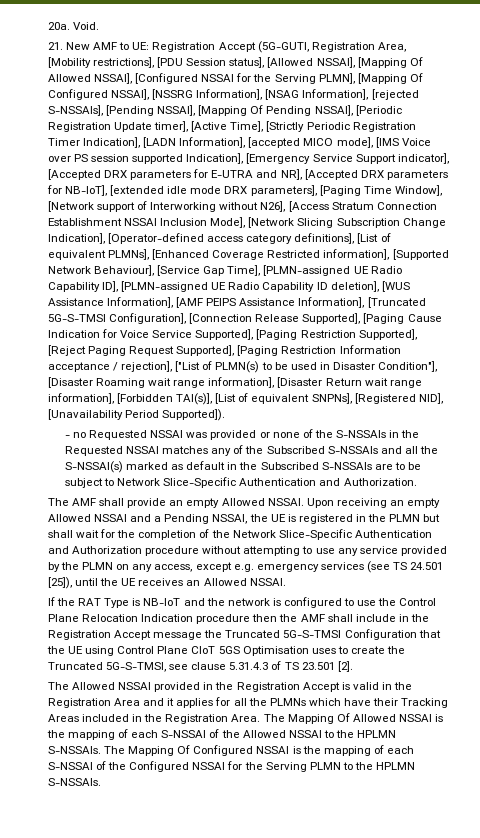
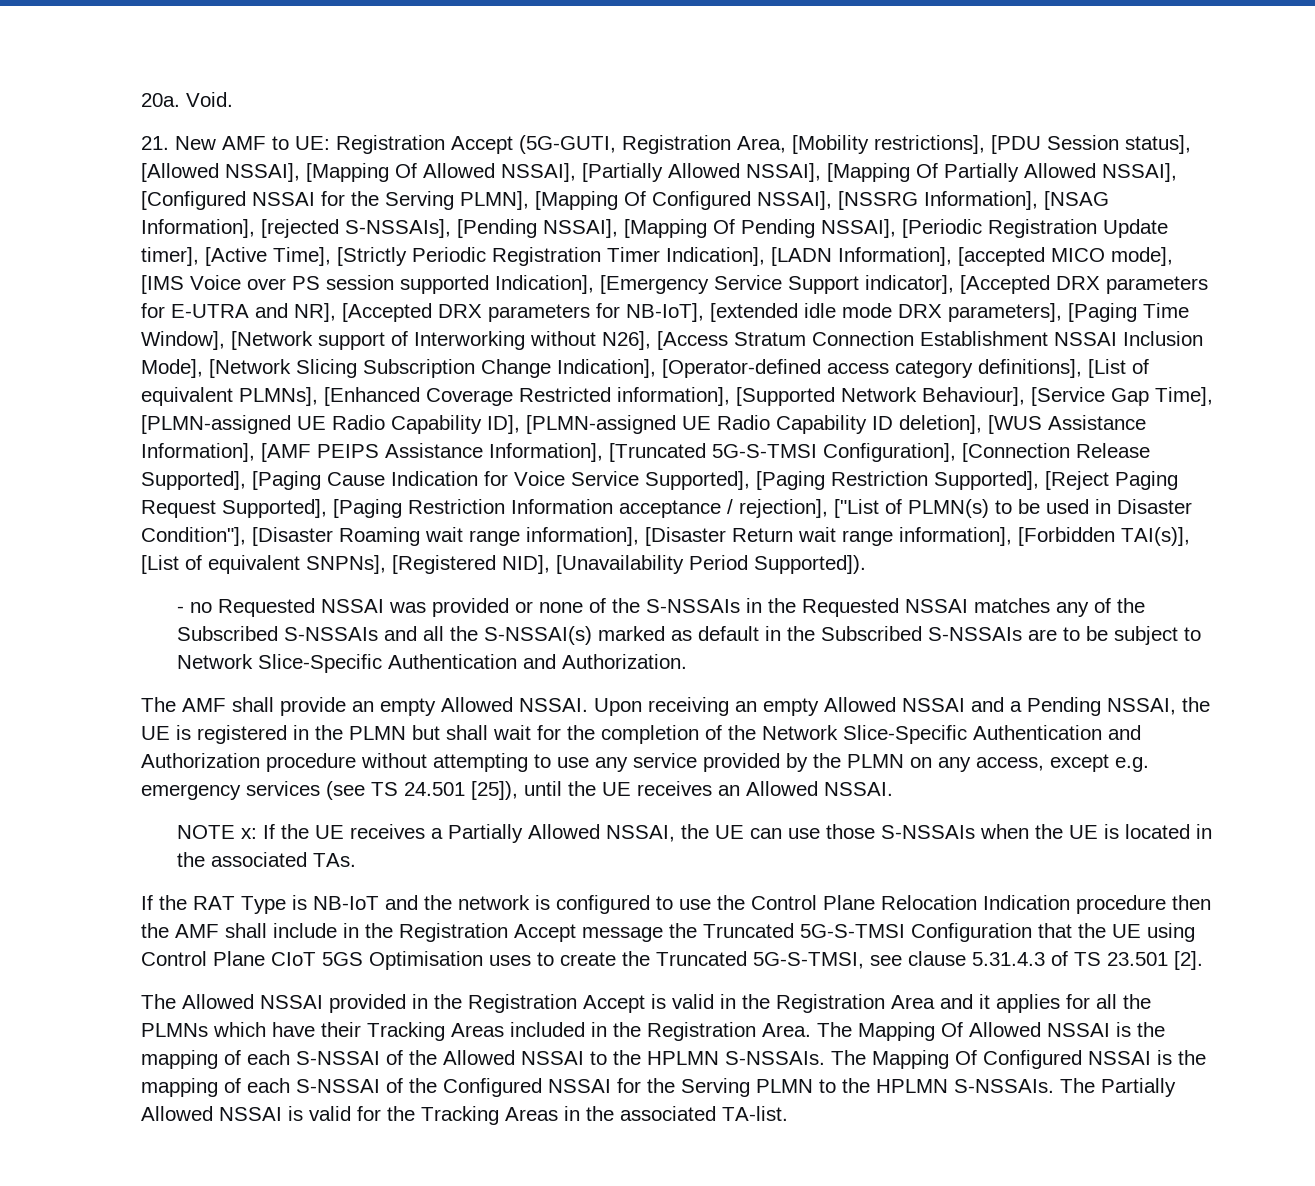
- Registration Accept (5G-GUTI, Registration Area, [Mobility restrictions], [PDU Session status], [Allowed NSSAI], [Mapping Of Allowed NSSAI], [Configured NSSAI for the Serving PLMN], [Mapping Of Configured NSSAI], [NSSRG Information], [NSAG Information], [rejected S-NSSAIs], [Pending NSSAI], [Mapping Of Pending NSSAI], [Periodic Registration Update timer], [Active Time], [Strictly Periodic Registration Timer Indication], [LADN Information], [accepted MICO mode], [IMS Voice over PS session supported Indication], [Emergency Service Support indicator], [Accepted DRX parameters for E-UTRA and NR], [Accepted DRX parameters for NB-IoT], [extended idle mode DRX parameters], [Paging Time Window], [Network support of Interworking without N26], [Access Stratum Connection Establishment NSSAI Inclusion Mode], [Network Slicing Subscription Change Indication], [Operator-defined access category definitions], [List of equivalent PLMNs], [Enhanced Coverage Restricted information], [Supported Network Behaviour], [Service Gap Time], [PLMN-assigned UE Radio Capability ID], [PLMN-assigned UE Radio Capability ID deletion], [WUS Assistance Information], [AMF PEIPS Assistance Information], [Truncated 5G-S-TMSI Configuration], [Connection Release Supported], [Paging Cause Indication for Voice Service Supported], [Paging Restriction Supported], [Reject Paging Request Supported], [Paging Restriction Information acceptance / rejection], ["List of PLMN(s) to be used in Disaster Condition"], [Disaster Roaming wait range information], [Disaster Return wait range information], [Forbidden TAI(s)], [List of equivalent SNPNs], [Registered NID], [Unavailability Period Supported]).
+ Registration Accept (5G-GUTI, Registration Area, [Mobility restrictions], [PDU Session status], [Allowed NSSAI], [Mapping Of Allowed NSSAI], [Partially Allowed NSSAI], [Mapping Of Partially Allowed NSSAI], [Configured NSSAI for the Serving PLMN], [Mapping Of Configured NSSAI], [NSSRG Information], [NSAG Information], [rejected S-NSSAIs], [Pending NSSAI], [Mapping Of Pending NSSAI], [Periodic Registration Update timer], [Active Time], [Strictly Periodic Registration Timer Indication], [LADN Information], [accepted MICO mode], [IMS Voice over PS session supported Indication], [Emergency Service Support indicator], [Accepted DRX parameters for E-UTRA and NR], [Accepted DRX parameters for NB-IoT], [extended idle mode DRX parameters], [Paging Time Window], [Network support of Interworking without N26], [Access Stratum Connection Establishment NSSAI Inclusion Mode], [Network Slicing Subscription Change Indication], [Operator-defined access category definitions], [List of equivalent PLMNs], [Enhanced Coverage Restricted information], [Supported Network Behaviour], [Service Gap Time], [PLMN-assigned UE Radio Capability ID], [PLMN-assigned UE Radio Capability ID deletion], [WUS Assistance Information], [AMF PEIPS Assistance Information], [Truncated 5G-S-TMSI Configuration], [Connection Release Supported], [Paging Cause Indication for Voice Service Supported], [Paging Restriction Supported], [Reject Paging Request Supported], [Paging Restriction Information acceptance / rejection], ["List of PLMN(s) to be used in Disaster Condition"], [Disaster Roaming wait range information], [Disaster Return wait range information], [Forbidden TAI(s)], [List of equivalent SNPNs], [Registered NID], [Unavailability Period Supported]).
+ NOTE x: If the UE receives a Partially Allowed NSSAI, the UE can use those S-NSSAIs when the UE is located in the associated TAs.
+ The Partially Allowed NSSAI is valid for the Tracking Areas in the associated TA-list.

